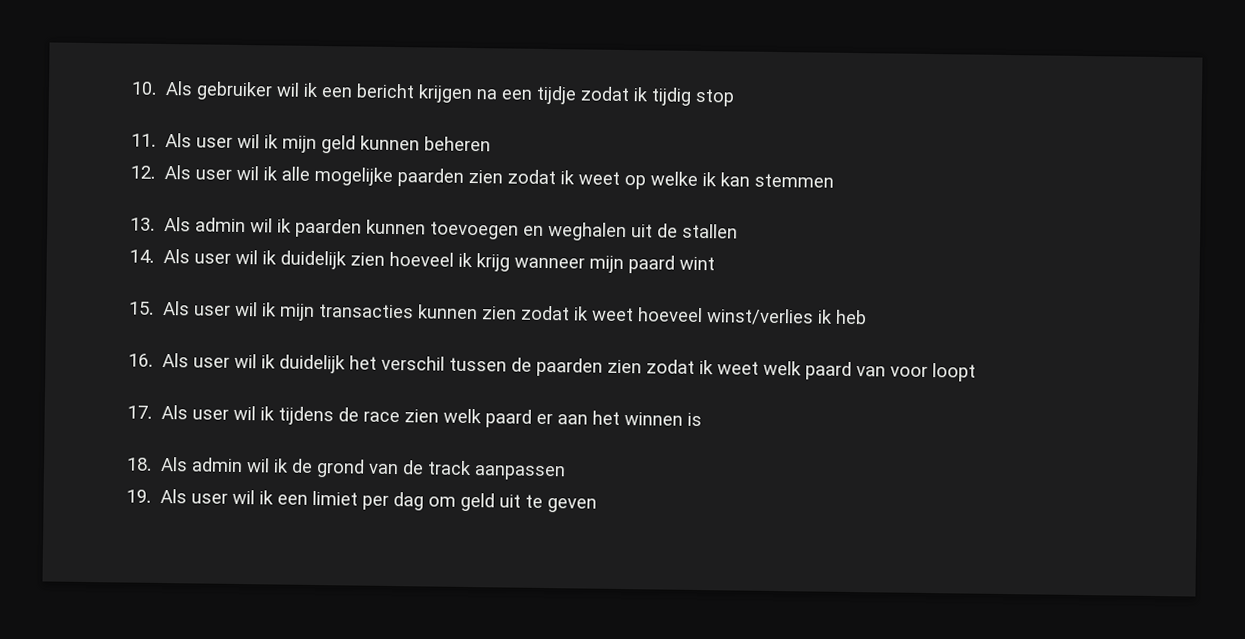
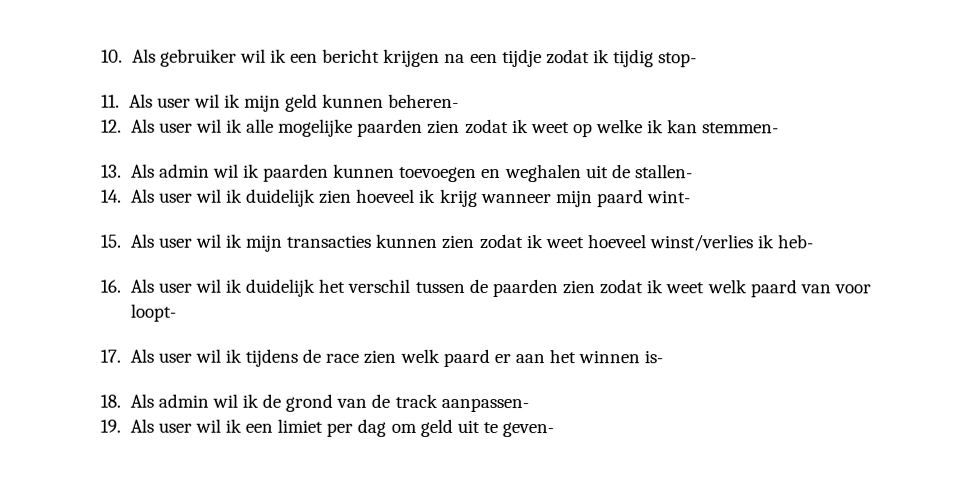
- 10. Als gebruiker wil ik een bericht krijgen na een tijdje zodat ik tijdig stop
+ 10. Als gebruiker wil ik een bericht krijgen na een tijdje zodat ik tijdig stop-
- 11. Als user wil ik mijn geld kunnen beheren
+ 11. Als user wil ik mijn geld kunnen beheren-
- 12. Als user wil ik alle mogelijke paarden zien zodat ik weet op welke ik kan stemmen
+ 12. Als user wil ik alle mogelijke paarden zien zodat ik weet op welke ik kan stemmen-
- 13. Als admin wil ik paarden kunnen toevoegen en weghalen uit de stallen
+ 13. Als admin wil ik paarden kunnen toevoegen en weghalen uit de stallen-
- 14. Als user wil ik duidelijk zien hoeveel ik krijg wanneer mijn paard wint
+ 14. Als user wil ik duidelijk zien hoeveel ik krijg wanneer mijn paard wint-
- 15. Als user wil ik mijn transacties kunnen zien zodat ik weet hoeveel winst/verlies ik heb
+ 15. Als user wil ik mijn transacties kunnen zien zodat ik weet hoeveel winst/verlies ik heb-
- 16. Als user wil ik duidelijk het verschil tussen de paarden zien zodat ik weet welk paard van voor loopt
+ 16. Als user wil ik duidelijk het verschil tussen de paarden zien zodat ik weet welk paard van voor loopt-
- 17. Als user wil ik tijdens de race zien welk paard er aan het winnen is
+ 17. Als user wil ik tijdens de race zien welk paard er aan het winnen is-
- 18. Als admin wil ik de grond van de track aanpassen
+ 18. Als admin wil ik de grond van de track aanpassen-
- 19. Als user wil ik een limiet per dag om geld uit te geven
+ 19. Als user wil ik een limiet per dag om geld uit te geven-

